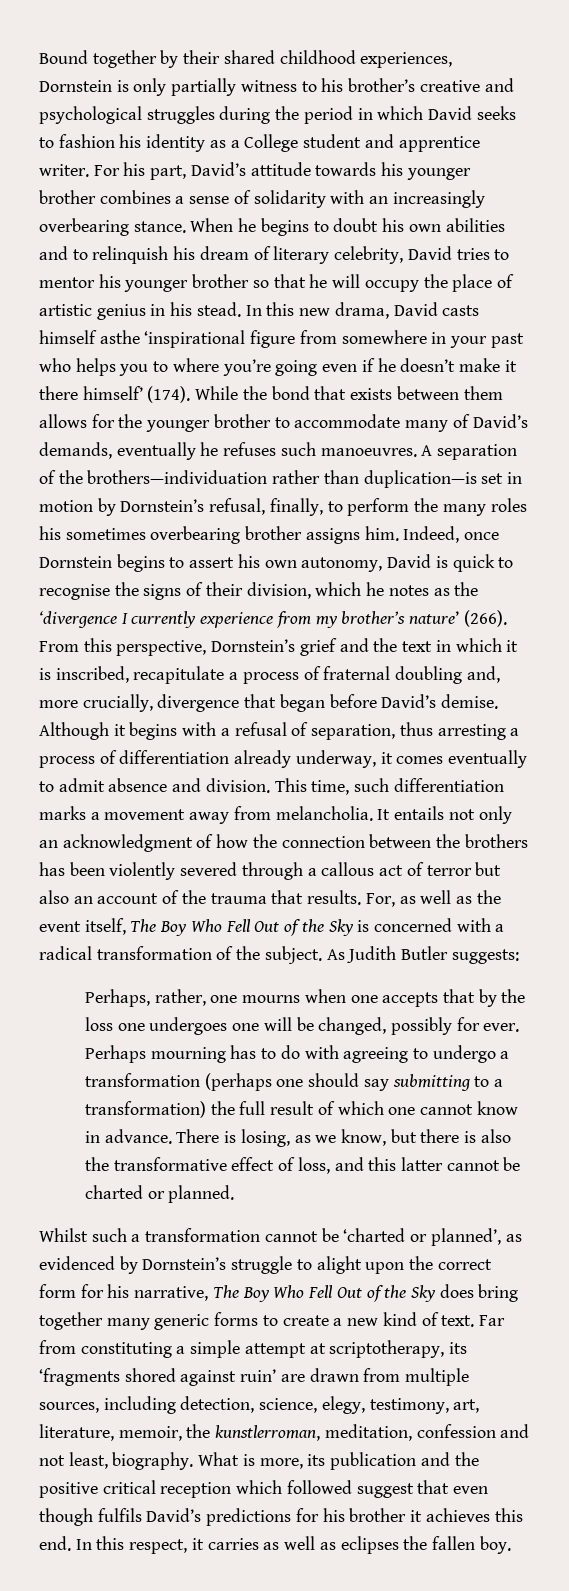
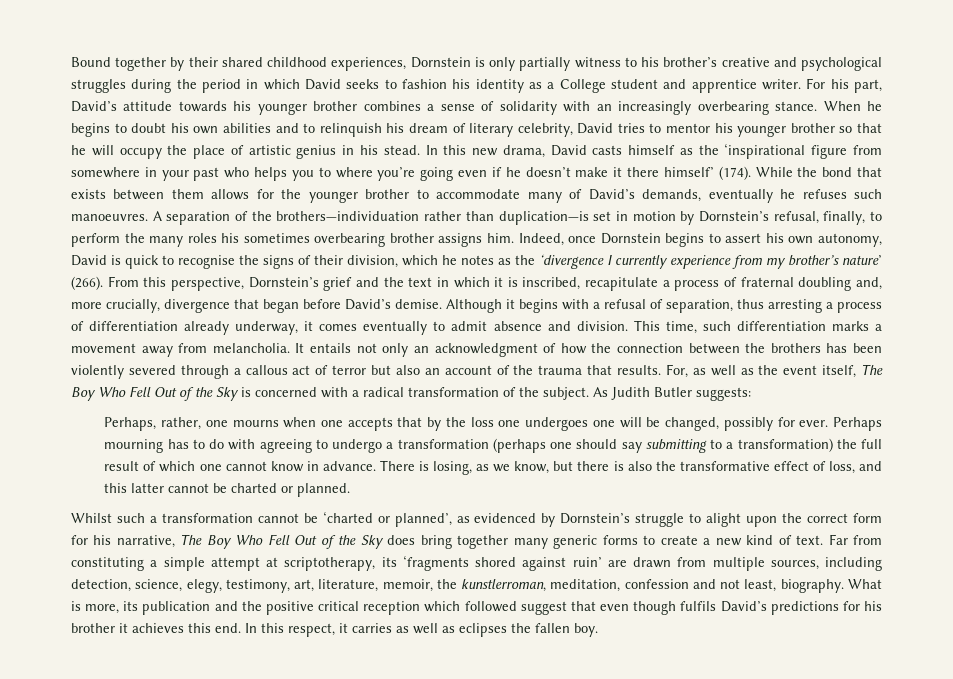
- In this new drama, David casts himself asthe ‘inspirational figure from somewhere in your past who helps you to where you’re going even if he doesn’t make it there himself’ (174).
+ In this new drama, David casts himself as the ‘inspirational figure from somewhere in your past who helps you to where you’re going even if he doesn’t make it there himself’ (174).

